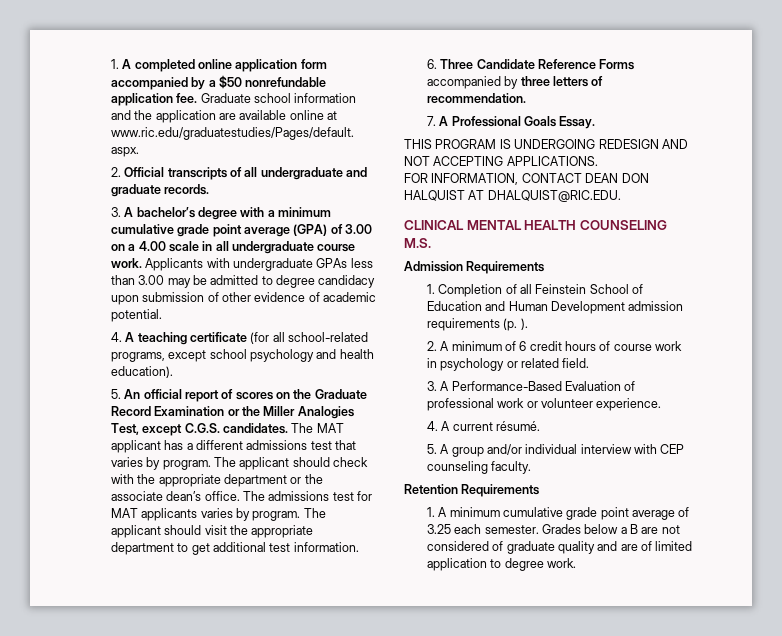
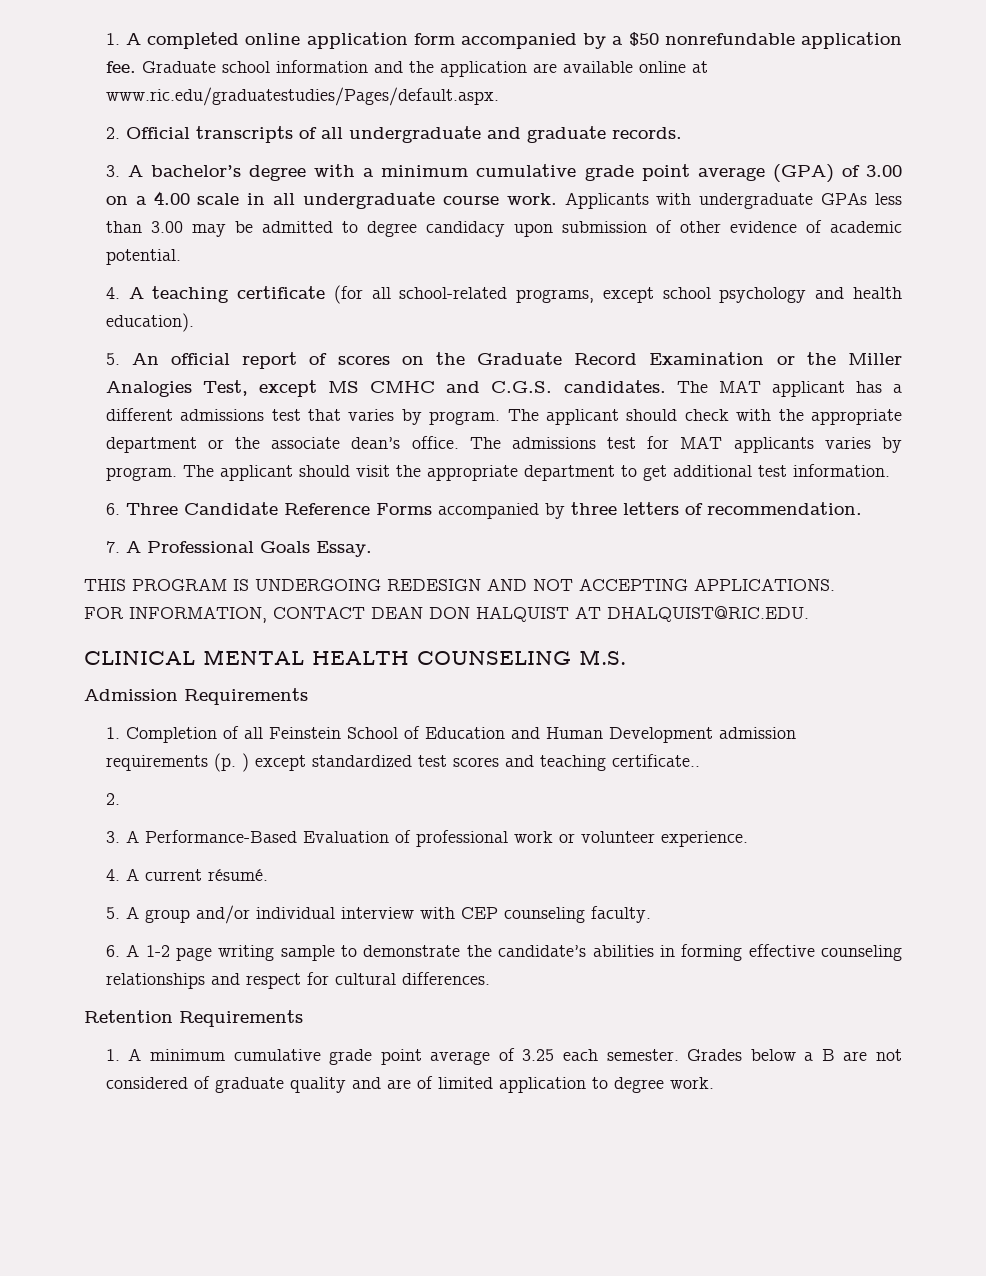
- 5. An official report of scores on the Graduate Record Examination or the Miller Analogies Test, except C.G.S. candidates.
+ 5. An official report of scores on the Graduate Record Examination or the Miller Analogies Test, except MS CMHC and C.G.S. candidates.
- 1. Completion of all Feinstein School of Education and Human Development admission requirements (p. ).
- 2. A minimum of 6 credit hours of course work in psychology or related field.
+ 1. Completion of all Feinstein School of Education and Human Development admission requirements (p. ) except standardized test scores and teaching certificate..
+ 2.
+ 6. A 1-2 page writing sample to demonstrate the candidate’s abilities in forming effective counseling relationships and respect for cultural differences.

